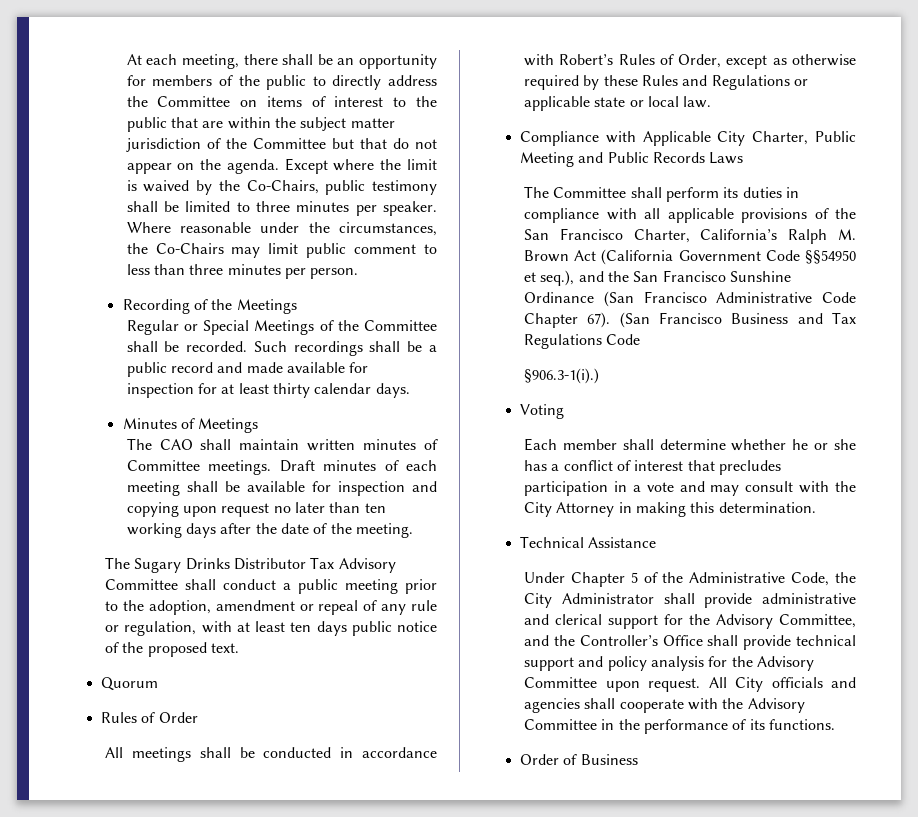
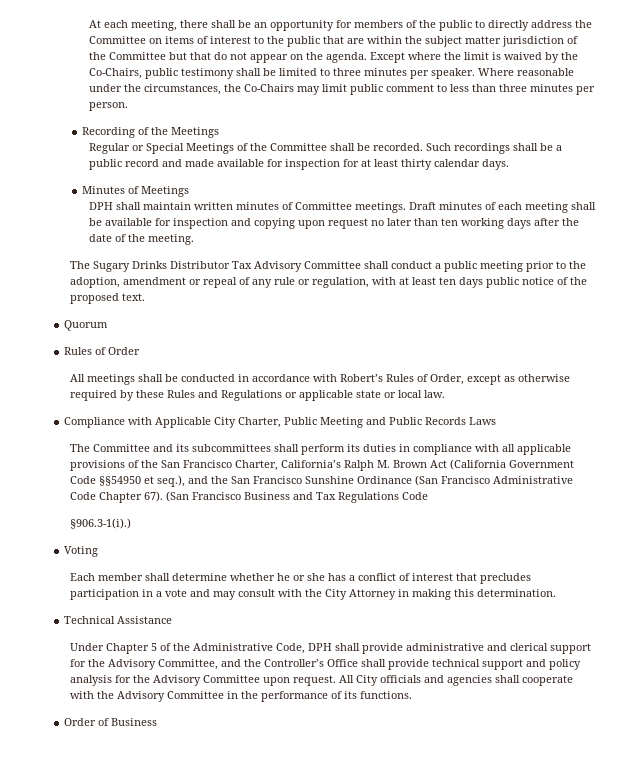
- The CAO shall maintain written minutes of Committee meetings.
+ DPH shall maintain written minutes of Committee meetings.
- The Committee shall perform its duties in compliance with all applicable provisions of the San Francisco Charter, California’s Ralph M. Brown Act (California Government Code §§54950 et seq.), and the San Francisco Sunshine Ordinance (San Francisco Administrative Code Chapter 67).
+ The Committee and its subcommittees shall perform its duties in compliance with all applicable provisions of the San Francisco Charter, California’s Ralph M. Brown Act (California Government Code §§54950 et seq.), and the San Francisco Sunshine Ordinance (San Francisco Administrative Code Chapter 67).
- Under Chapter 5 of the Administrative Code, the City Administrator shall provide administrative and clerical support for the Advisory Committee, and the Controller’s Office shall provide technical support and policy analysis for the Advisory Committee upon request.
+ Under Chapter 5 of the Administrative Code, DPH shall provide administrative and clerical support for the Advisory Committee, and the Controller’s Office shall provide technical support and policy analysis for the Advisory Committee upon request.

